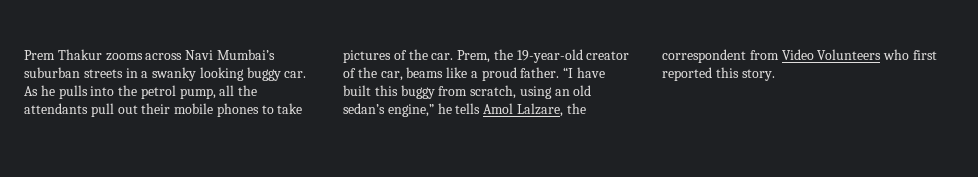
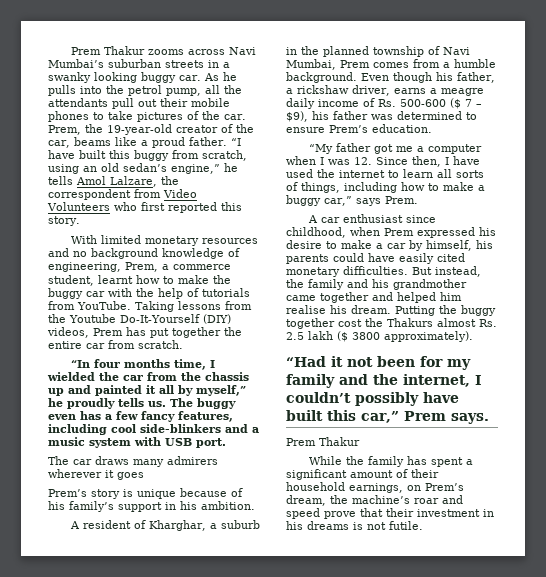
+ With limited monetary resources and no background knowledge of engineering, Prem, a commerce student, learnt how to make the buggy car with the help of tutorials from YouTube. Taking lessons from the Youtube Do-It-Yourself (DIY) videos, Prem has put together the entire car from scratch.
+ “In four months time, I wielded the car from the chassis up and painted it all by myself,” he proudly tells us. The buggy even has a few fancy features, including cool side-blinkers and a music system with USB port.
+ The car draws many admirers wherever it goes
+ Prem’s story is unique because of his family’s support in his ambition.
+ A resident of Kharghar, a suburb in the planned township of Navi Mumbai, Prem comes from a humble background. Even though his father, a rickshaw driver, earns a meagre daily income of Rs. 500-600 ($ 7 – $9), his father was determined to ensure Prem’s education.
+ “My father got me a computer when I was 12. Since then, I have used the internet to learn all sorts of things, including how to make a buggy car,” says Prem.
+ A car enthusiast since childhood, when Prem expressed his desire to make a car by himself, his parents could have easily cited monetary difficulties. But instead, the family and his grandmother came together and helped him realise his dream. Putting the buggy together cost the Thakurs almost Rs. 2.5 lakh ($ 3800 approximately).
+ “Had it not been for my family and the internet, I couldn’t possibly have built this car,” Prem says.
+ Prem Thakur
+ While the family has spent a significant amount of their household earnings, on Prem’s dream, the machine’s roar and speed prove that their investment in his dreams is not futile.

